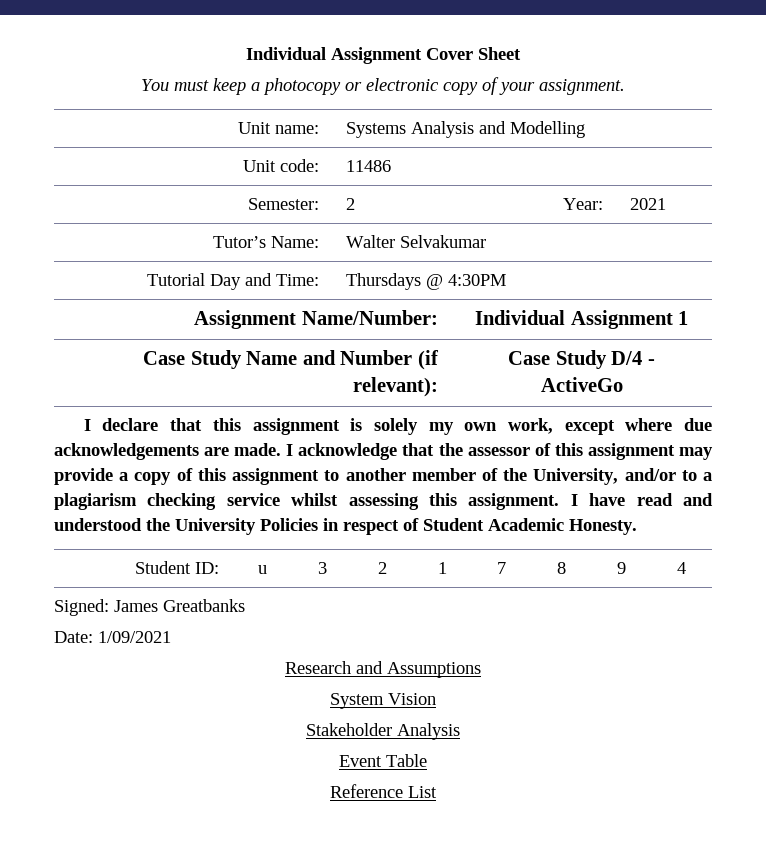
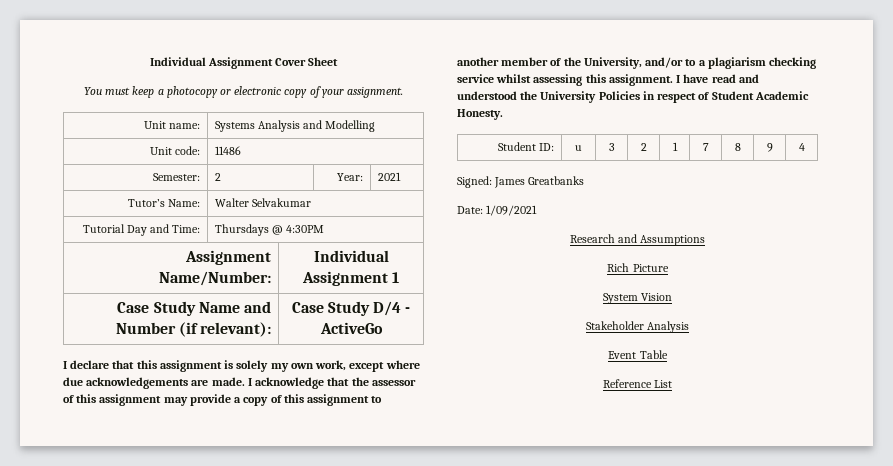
+ Rich Picture

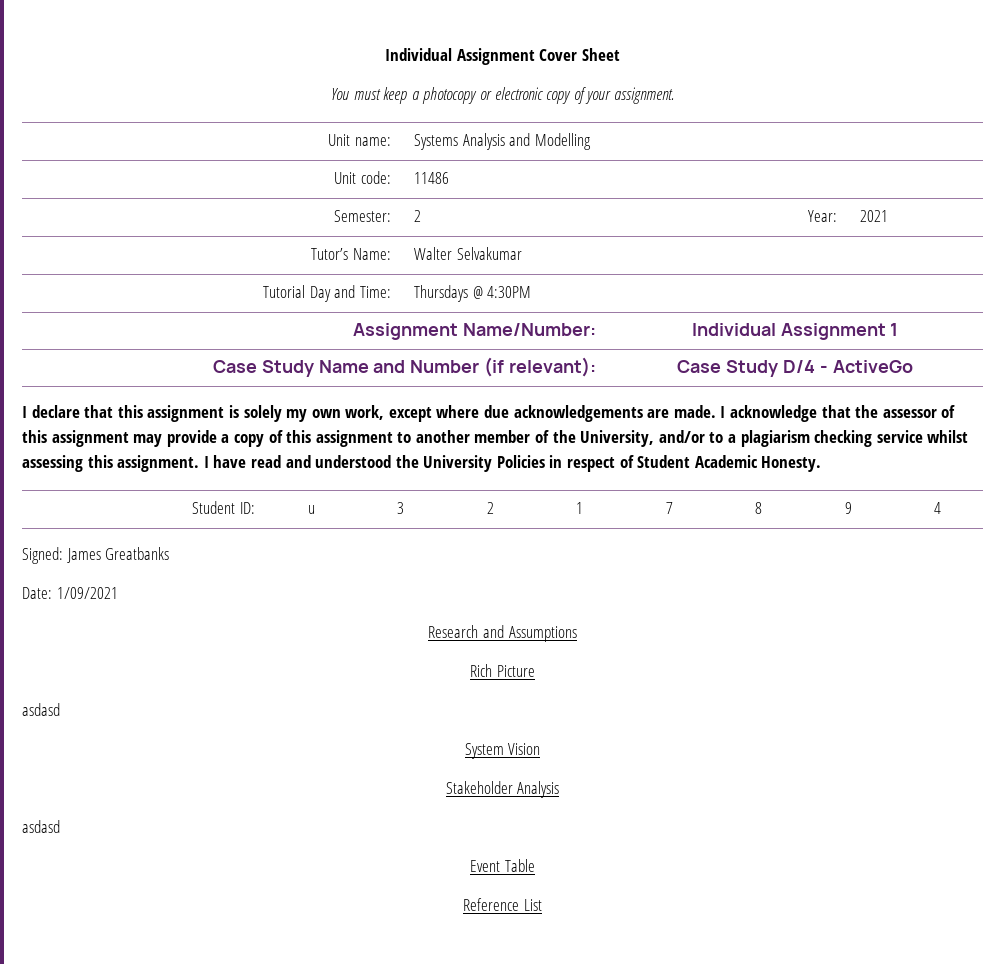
  Rich Picture
+ asdasd
  Stakeholder Analysis
+ asdasd

